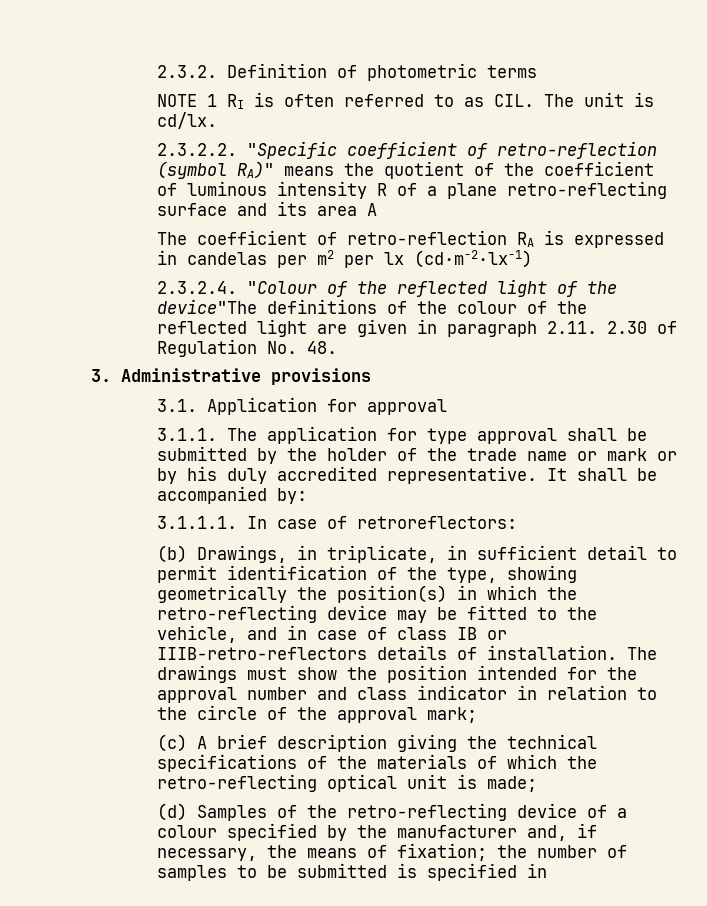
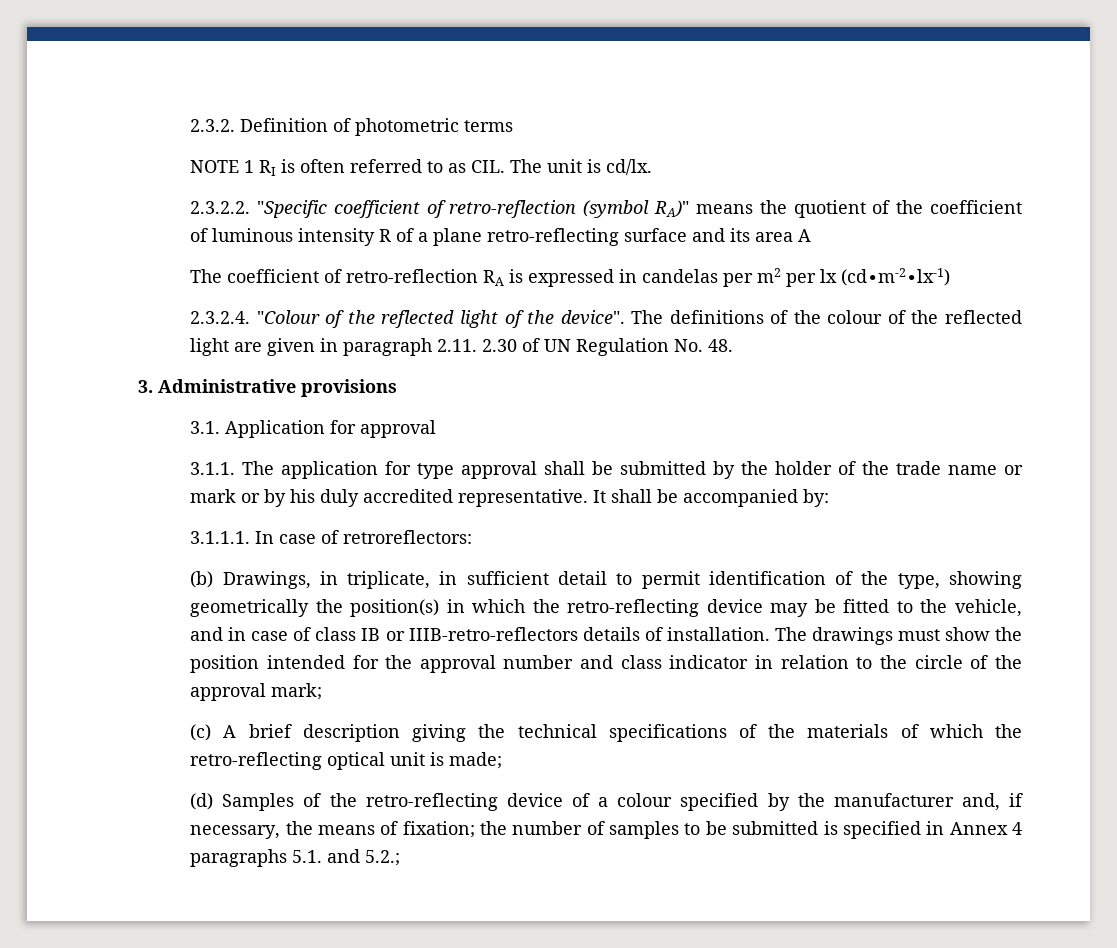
- 2.3.2.4. "Colour of the reflected light of the device"The definitions of the colour of the reflected light are given in paragraph 2.11. 2.30 of Regulation No. 48.
+ 2.3.2.4. "Colour of the reflected light of the device". The definitions of the colour of the reflected light are given in paragraph 2.11. 2.30 of UN Regulation No. 48.
- (d) Samples of the retro-reflecting device of a colour specified by the manufacturer and, if necessary, the means of fixation; the number of samples to be submitted is specified in
+ (d) Samples of the retro-reflecting device of a colour specified by the manufacturer and, if necessary, the means of fixation; the number of samples to be submitted is specified in Annex 4 paragraphs 5.1. and 5.2.;

